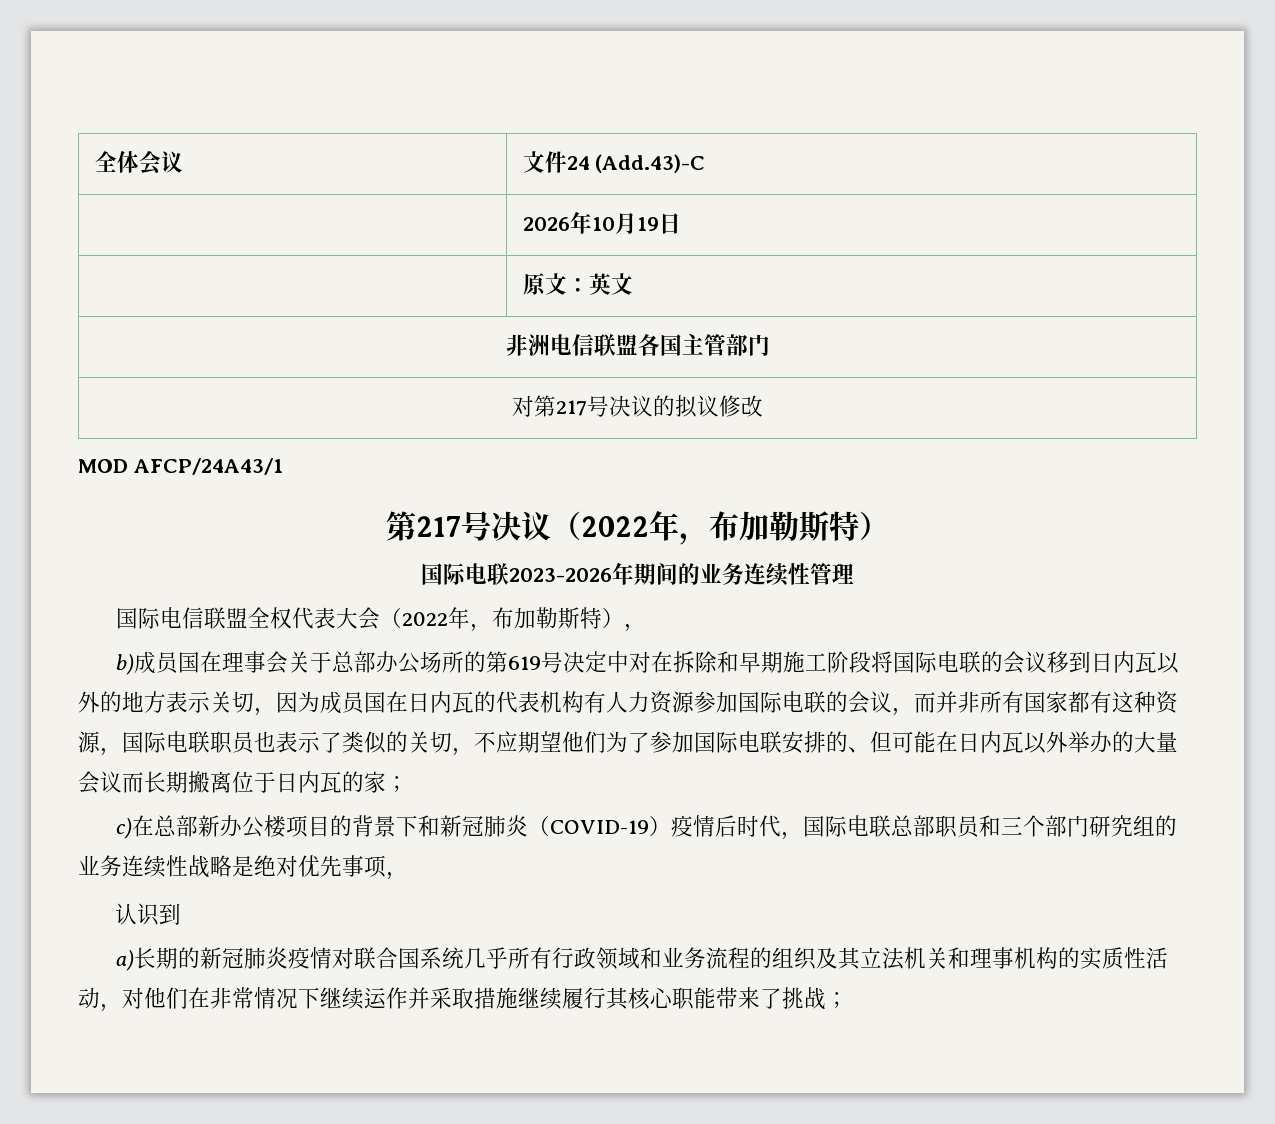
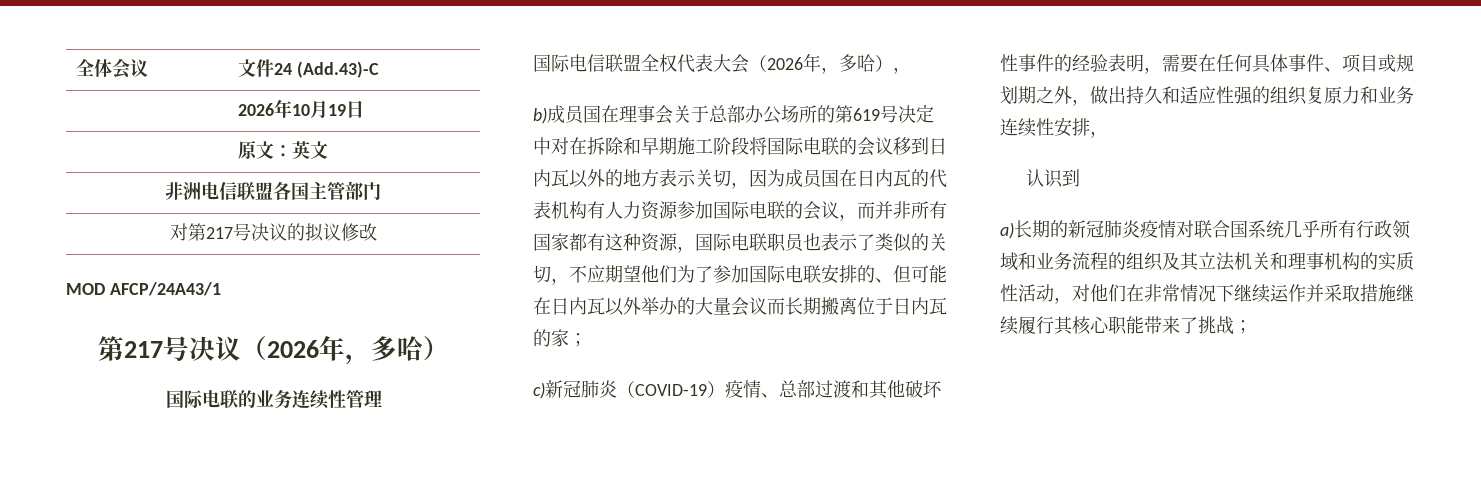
- 第217号决议（2022年，布加勒斯特）
+ 第217号决议（2026年，多哈）
- 国际电联2023-2026年期间的业务连续性管理
+ 国际电联的业务连续性管理
- 国际电信联盟全权代表大会（2022年，布加勒斯特），
+ 国际电信联盟全权代表大会（2026年，多哈），
- c)在总部新办公楼项目的背景下和新冠肺炎（COVID-19）疫情后时代，国际电联总部职员和三个部门研究组的业务连续性战略是绝对优先事项，
+ c)新冠肺炎（COVID-19）疫情、总部过渡和其他破坏性事件的经验表明，需要在任何具体事件、项目或规划期之外，做出持久和适应性强的组织复原力和业务连续性安排，

